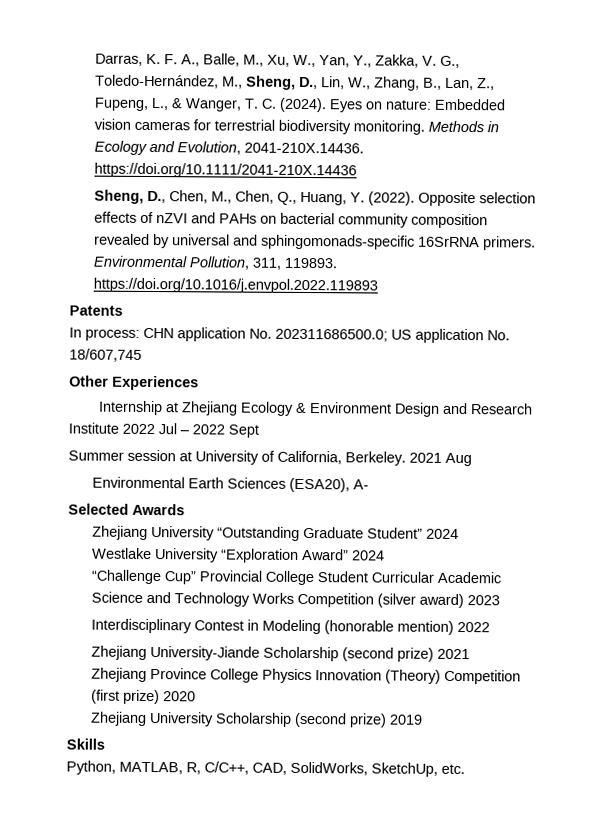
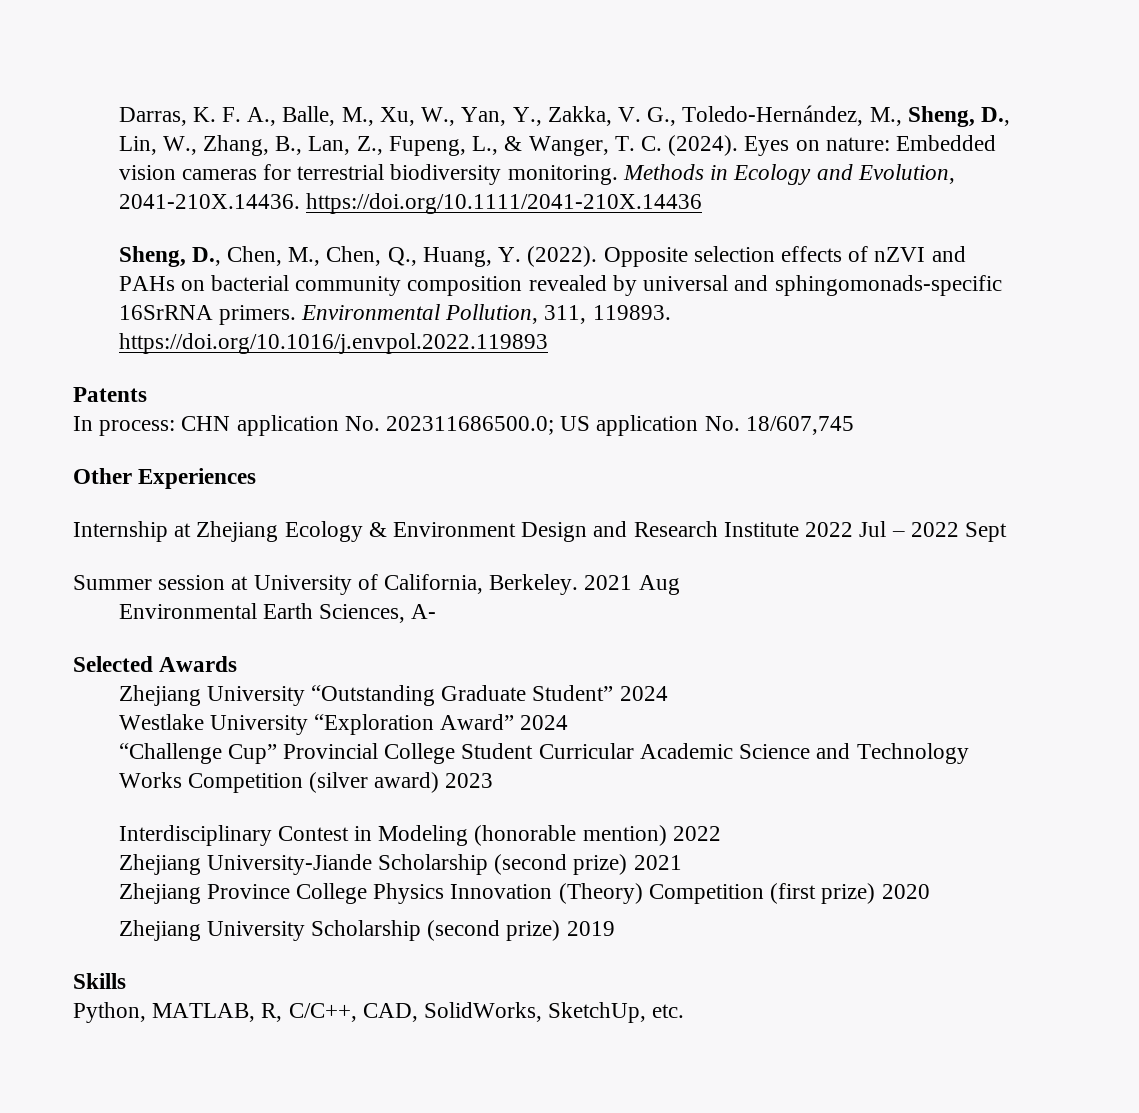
- Environmental Earth Sciences (ESA20), A-
+ Environmental Earth Sciences, A-

